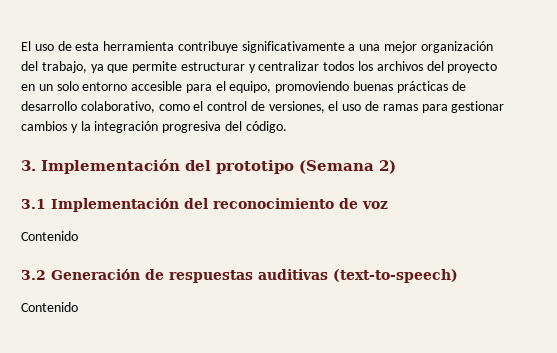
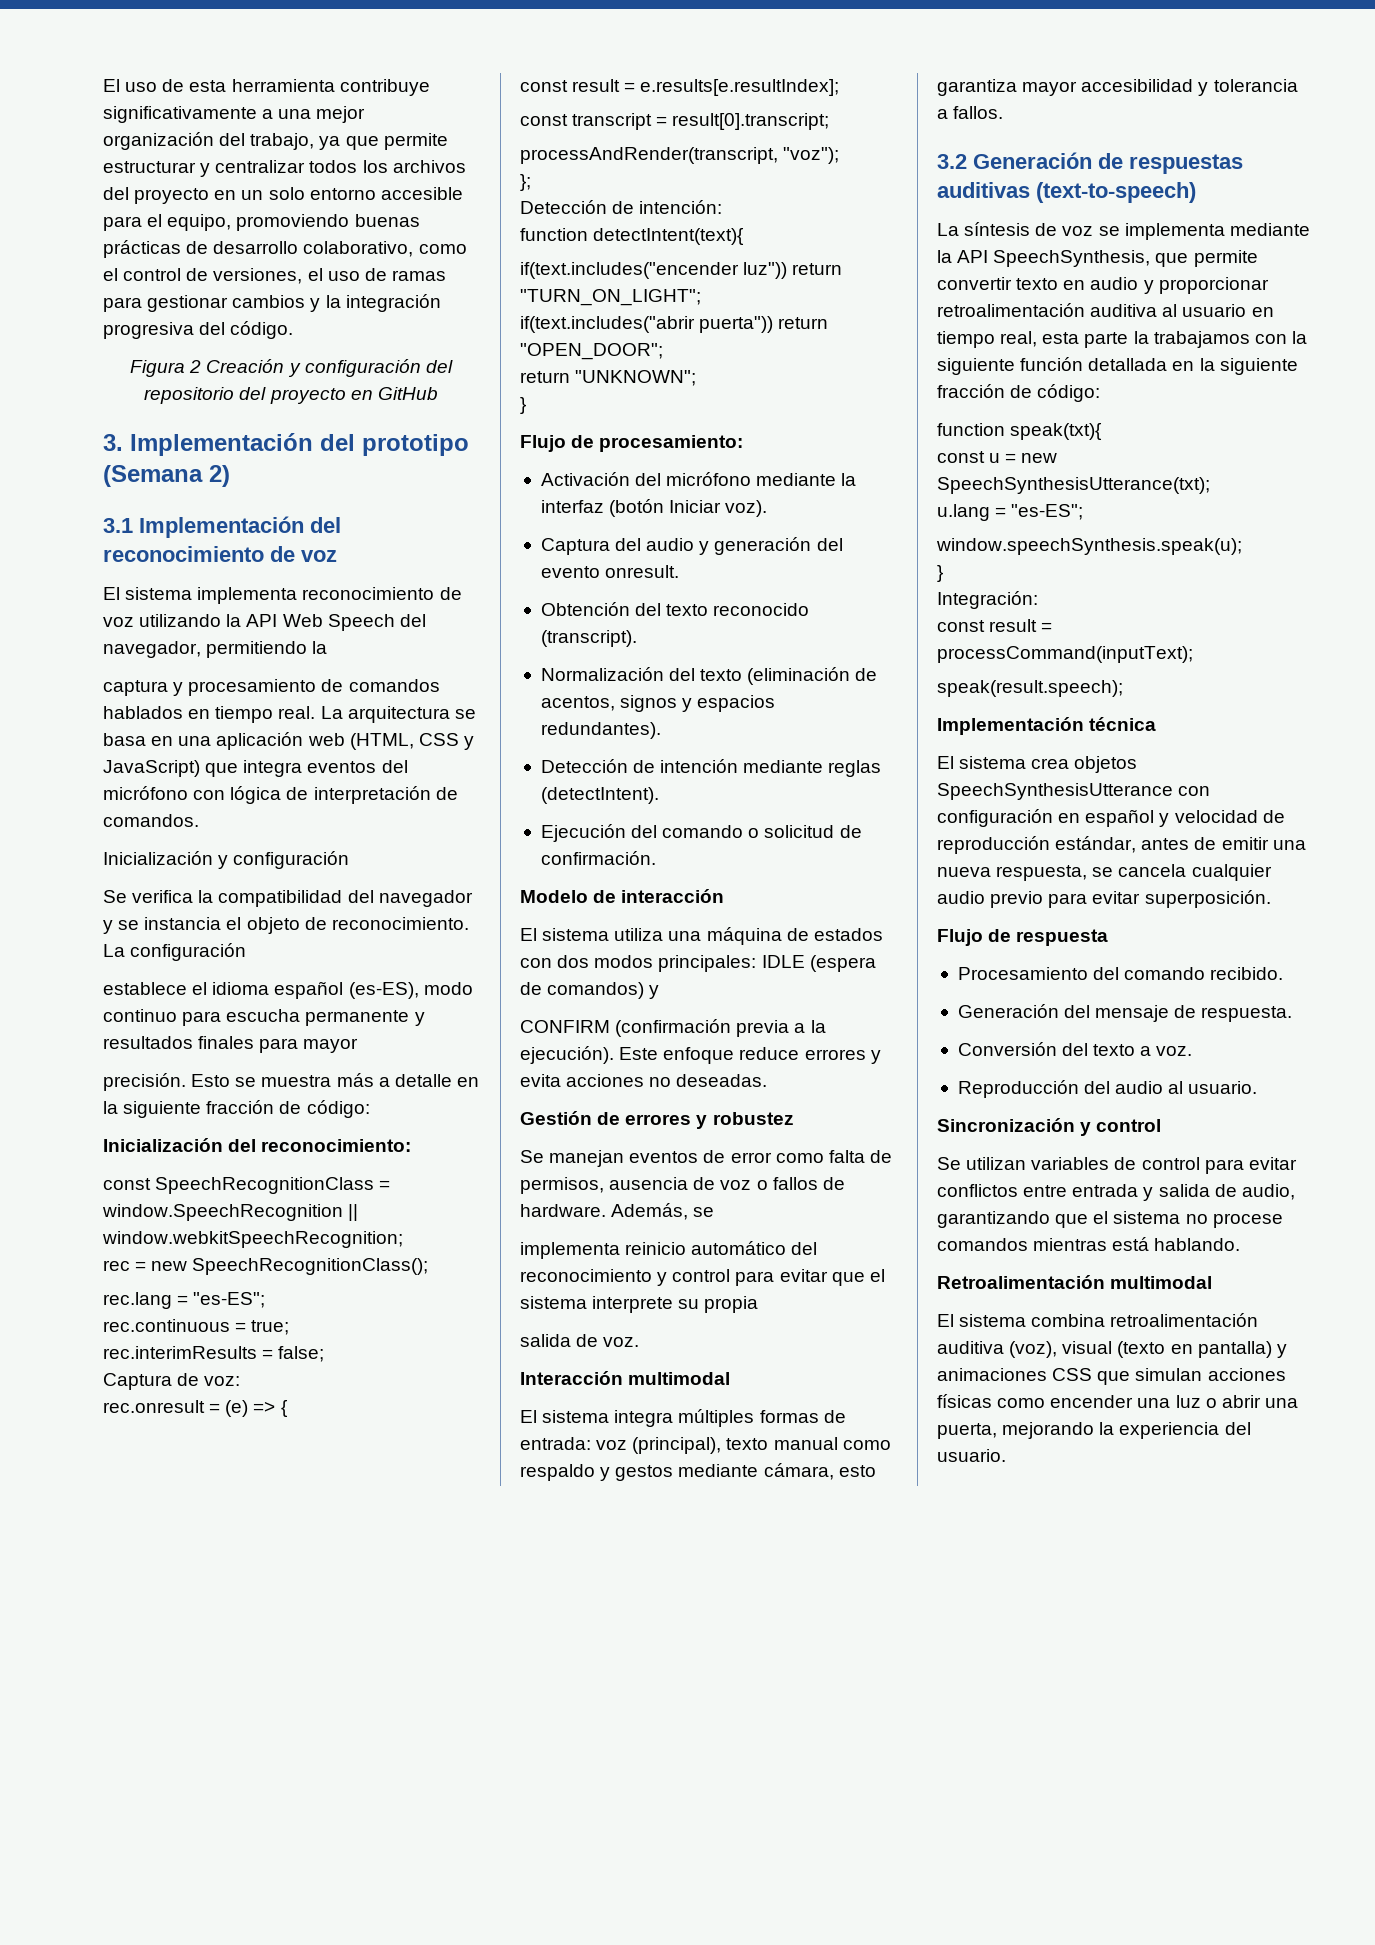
+ Figura 2 Creación y configuración del repositorio del proyecto en GitHub
  3.1 Implementación del reconocimiento de voz
- Contenido
+ El sistema implementa reconocimiento de voz utilizando la API Web Speech del navegador, permitiendo la
+ captura y procesamiento de comandos hablados en tiempo real. La arquitectura se basa en una aplicación web (HTML, CSS y JavaScript) que integra eventos del micrófono con lógica de interpretación de comandos.
+ Inicialización y configuración
+ Se verifica la compatibilidad del navegador y se instancia el objeto de reconocimiento. La configuración
+ establece el idioma español (es-ES), modo continuo para escucha permanente y resultados finales para mayor
+ precisión. Esto se muestra más a detalle en la siguiente fracción de código:
+ Inicialización del reconocimiento:
+ const SpeechRecognitionClass = window.SpeechRecognition || window.webkitSpeechRecognition;
+ rec = new SpeechRecognitionClass();
+ rec.lang = "es-ES";
+ rec.continuous = true;
+ rec.interimResults = false;
+ Captura de voz:
+ rec.onresult = (e) => {
+ const result = e.results[e.resultIndex];
+ const transcript = result[0].transcript;
+ processAndRender(transcript, "voz");
+ };
+ Detección de intención:
+ function detectIntent(text){
+ if(text.includes("encender luz")) return "TURN_ON_LIGHT";
+ if(text.includes("abrir puerta")) return "OPEN_DOOR";
+ return "UNKNOWN";
+ }
+ Flujo de procesamiento:
+ Activación del micrófono mediante la interfaz (botón Iniciar voz).
+ Captura del audio y generación del evento onresult.
+ Obtención del texto reconocido (transcript).
+ Normalización del texto (eliminación de acentos, signos y espacios redundantes).
+ Detección de intención mediante reglas (detectIntent).
+ Ejecución del comando o solicitud de confirmación.
+ Modelo de interacción
+ El sistema utiliza una máquina de estados con dos modos principales: IDLE (espera de comandos) y
+ CONFIRM (confirmación previa a la ejecución). Este enfoque reduce errores y evita acciones no deseadas.
+ Gestión de errores y robustez
+ Se manejan eventos de error como falta de permisos, ausencia de voz o fallos de hardware. Además, se
+ implementa reinicio automático del reconocimiento y control para evitar que el sistema interprete su propia
+ salida de voz.
+ Interacción multimodal
+ El sistema integra múltiples formas de entrada: voz (principal), texto manual como respaldo y gestos mediante cámara, esto garantiza mayor accesibilidad y tolerancia a fallos.
  3.2 Generación de respuestas auditivas (text-to-speech)
- Contenido
+ La síntesis de voz se implementa mediante la API SpeechSynthesis, que permite convertir texto en audio y proporcionar retroalimentación auditiva al usuario en tiempo real, esta parte la trabajamos con la siguiente función detallada en la siguiente fracción de código:
+ function speak(txt){
+ const u = new SpeechSynthesisUtterance(txt);
+ u.lang = "es-ES";
+ window.speechSynthesis.speak(u);
+ }
+ Integración:
+ const result = processCommand(inputText);
+ speak(result.speech);
+ Implementación técnica
+ El sistema crea objetos SpeechSynthesisUtterance con configuración en español y velocidad de reproducción estándar, antes de emitir una nueva respuesta, se cancela cualquier audio previo para evitar superposición.
+ Flujo de respuesta
+ Procesamiento del comando recibido.
+ Generación del mensaje de respuesta.
+ Conversión del texto a voz.
+ Reproducción del audio al usuario.
+ Sincronización y control
+ Se utilizan variables de control para evitar conflictos entre entrada y salida de audio, garantizando que el sistema no procese comandos mientras está hablando.
+ Retroalimentación multimodal
+ El sistema combina retroalimentación auditiva (voz), visual (texto en pantalla) y animaciones CSS que simulan acciones físicas como encender una luz o abrir una puerta, mejorando la experiencia del usuario.

